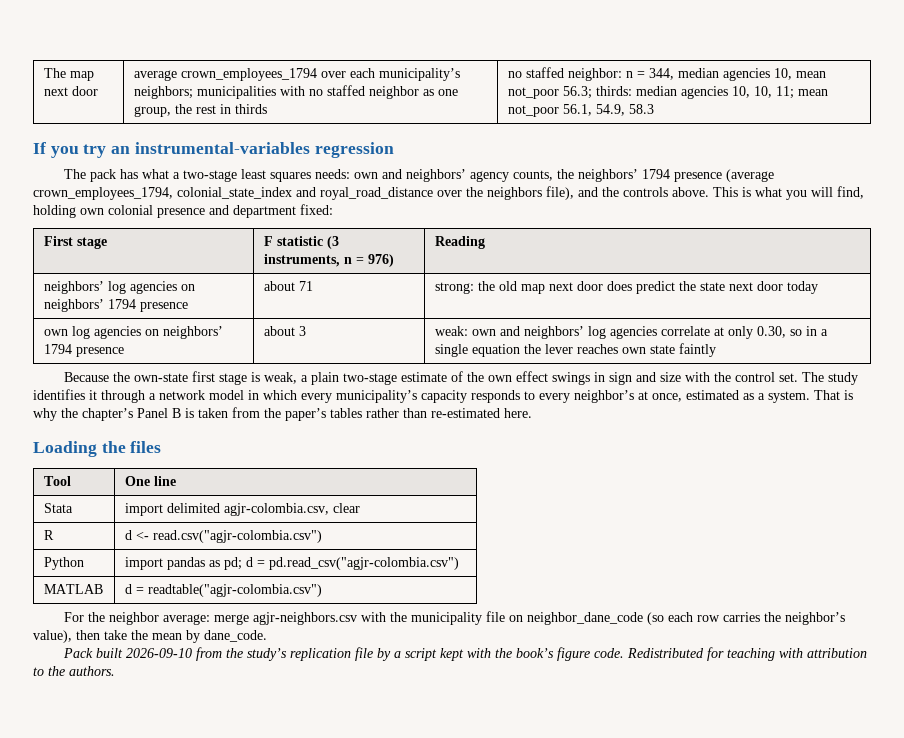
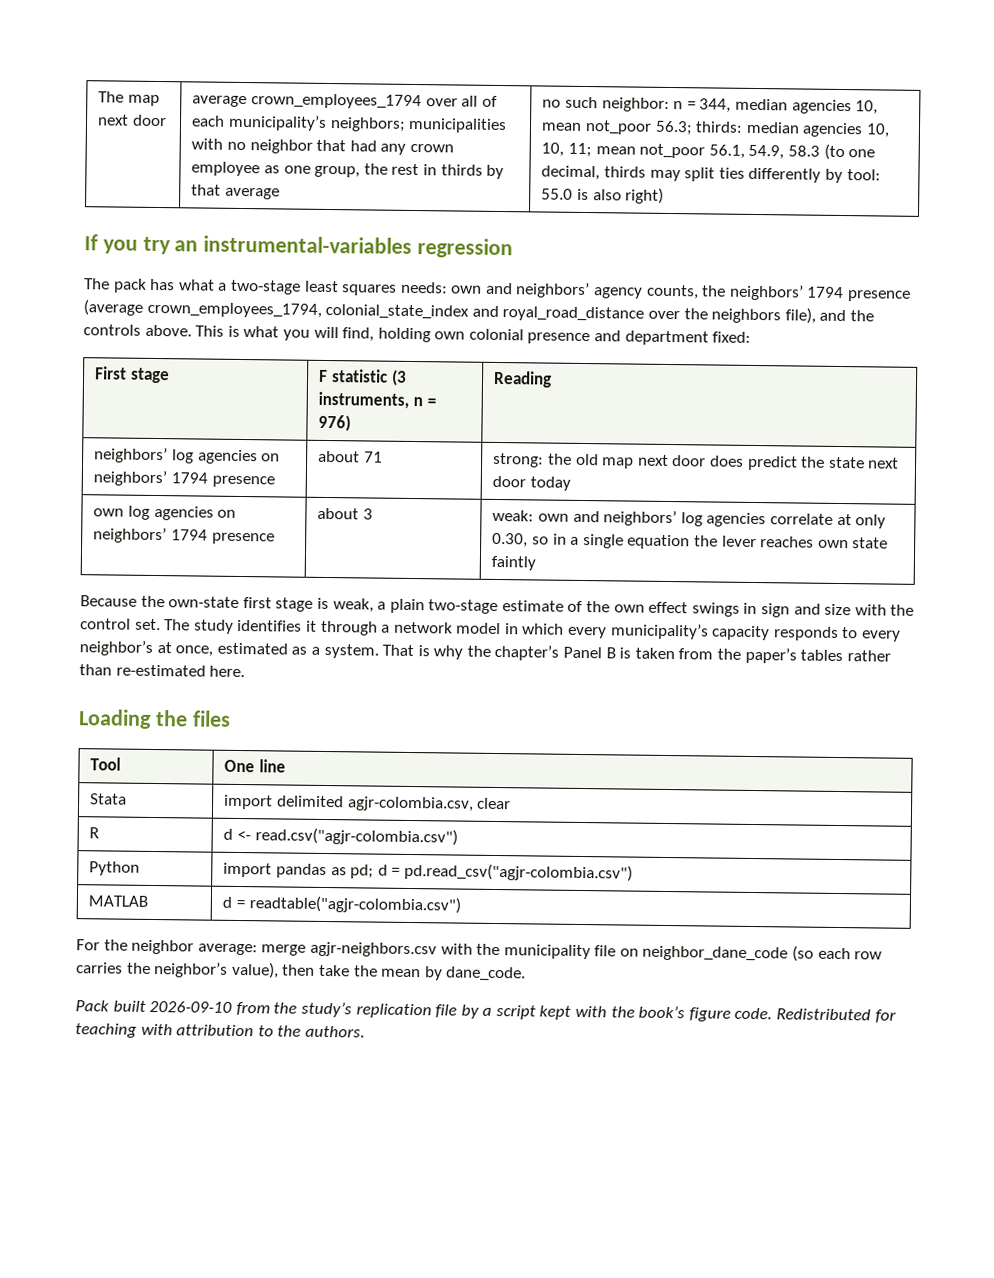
- average crown_employees_1794 over each municipality’s neighbors; municipalities with no staffed neighbor as one group, the rest in thirds | no staffed neighbor: n = 344, median agencies 10, mean not_poor 56.3; thirds: median agencies 10, 10, 11; mean not_poor 56.1, 54.9, 58.3
+ average crown_employees_1794 over all of each municipality’s neighbors; municipalities with no neighbor that had any crown employee as one group, the rest in thirds by that average | no such neighbor: n = 344, median agencies 10, mean not_poor 56.3; thirds: median agencies 10, 10, 11; mean not_poor 56.1, 54.9, 58.3 (to one decimal, thirds may split ties differently by tool: 55.0 is also right)

